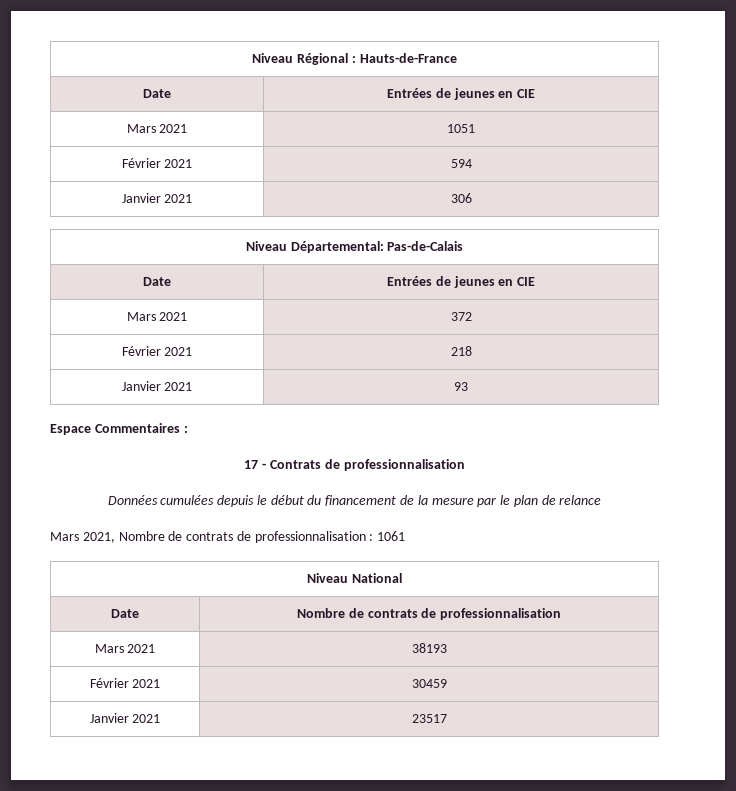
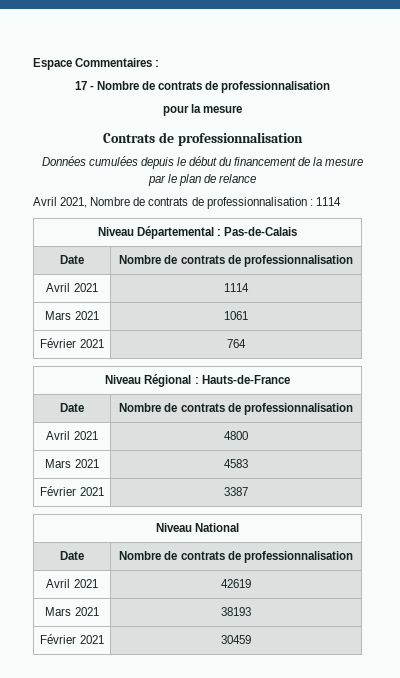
- Niveau Régional : Hauts-de-France
- Date | Entrées de jeunes en CIE
- Mars 2021 | 1051
- Février 2021 | 594
- Janvier 2021 | 306
- Niveau Départemental: Pas-de-Calais
- Date | Entrées de jeunes en CIE
- Mars 2021 | 372
- Février 2021 | 218
- Janvier 2021 | 93
- 17 - Contrats de professionnalisation
+ 17 - Nombre de contrats de professionnalisation
+ pour la mesure
+ Contrats de professionnalisation
- Mars 2021, Nombre de contrats de professionnalisation : 1061
+ Avril 2021, Nombre de contrats de professionnalisation : 1114
+ Niveau Départemental : Pas-de-Calais
+ Date | Nombre de contrats de professionnalisation
+ Avril 2021 | 1114
+ Mars 2021 | 1061
+ Février 2021 | 764
+ Niveau Régional : Hauts-de-France
+ Date | Nombre de contrats de professionnalisation
+ Avril 2021 | 4800
+ Mars 2021 | 4583
+ Février 2021 | 3387
+ Avril 2021 | 42619
- Janvier 2021 | 23517

